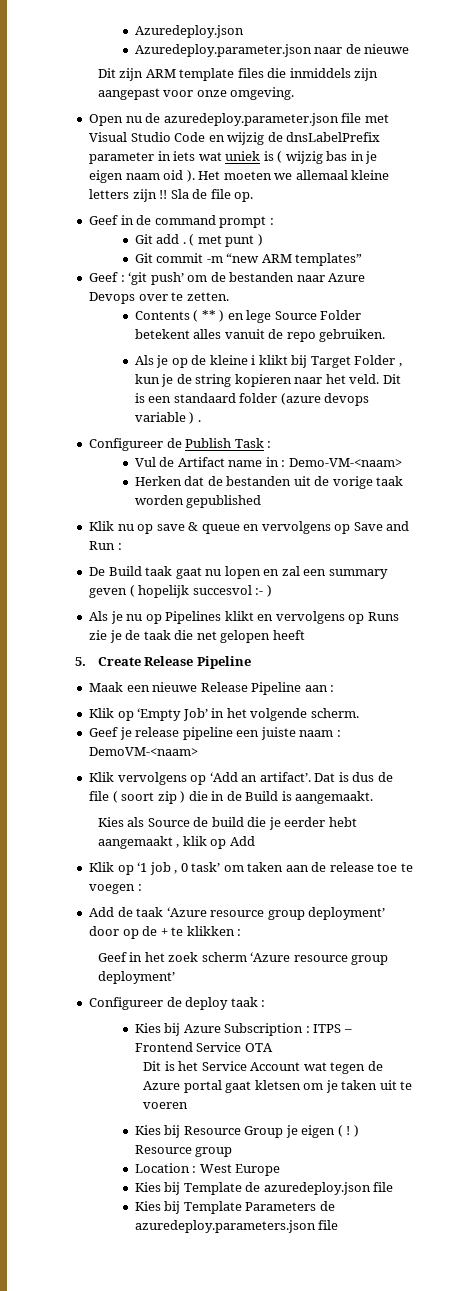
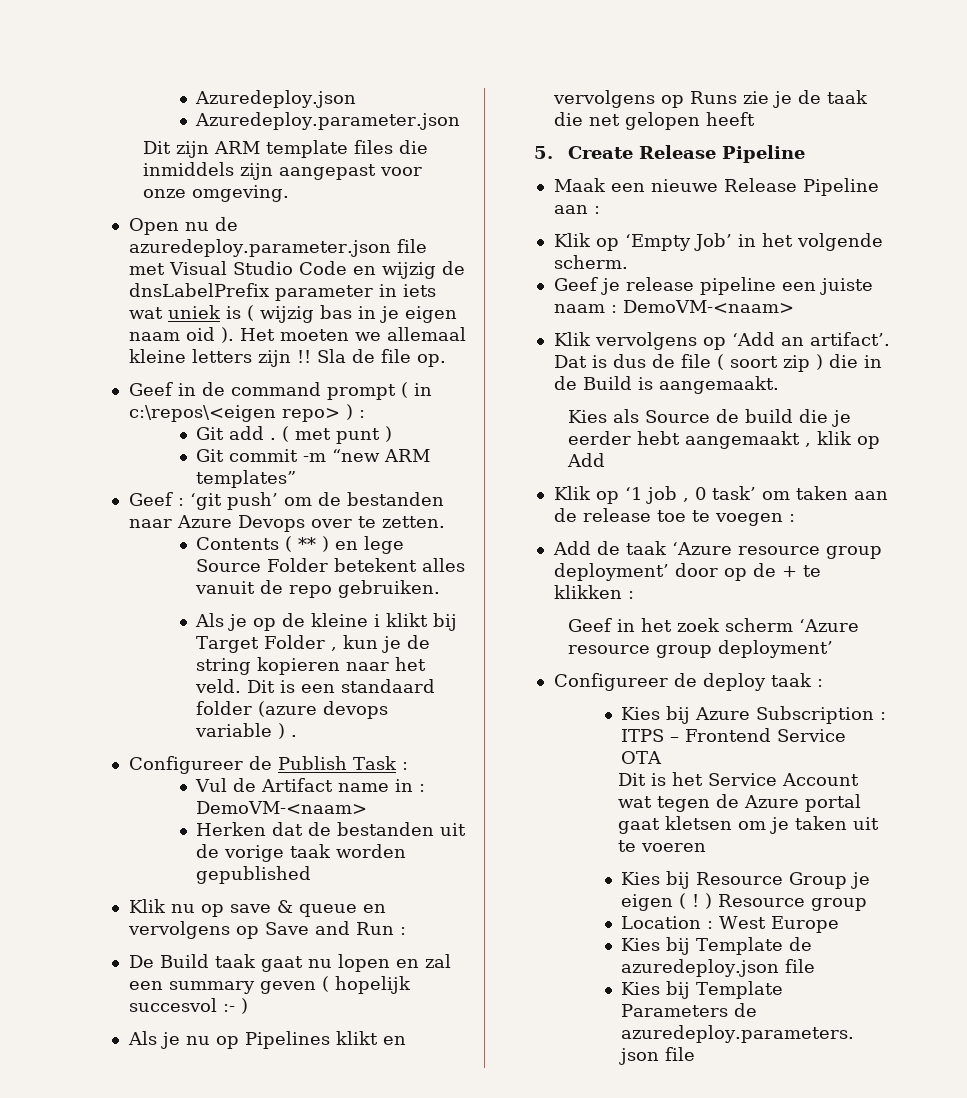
- Azuredeploy.parameter.json naar de nieuwe
+ Azuredeploy.parameter.json
- Geef in de command prompt :
+ Geef in de command prompt ( in c:\repos\<eigen repo> ) :
- Vul de Artifact name in : Demo-VM-<naam>
+ Vul de Artifact name in : DemoVM-<naam>

